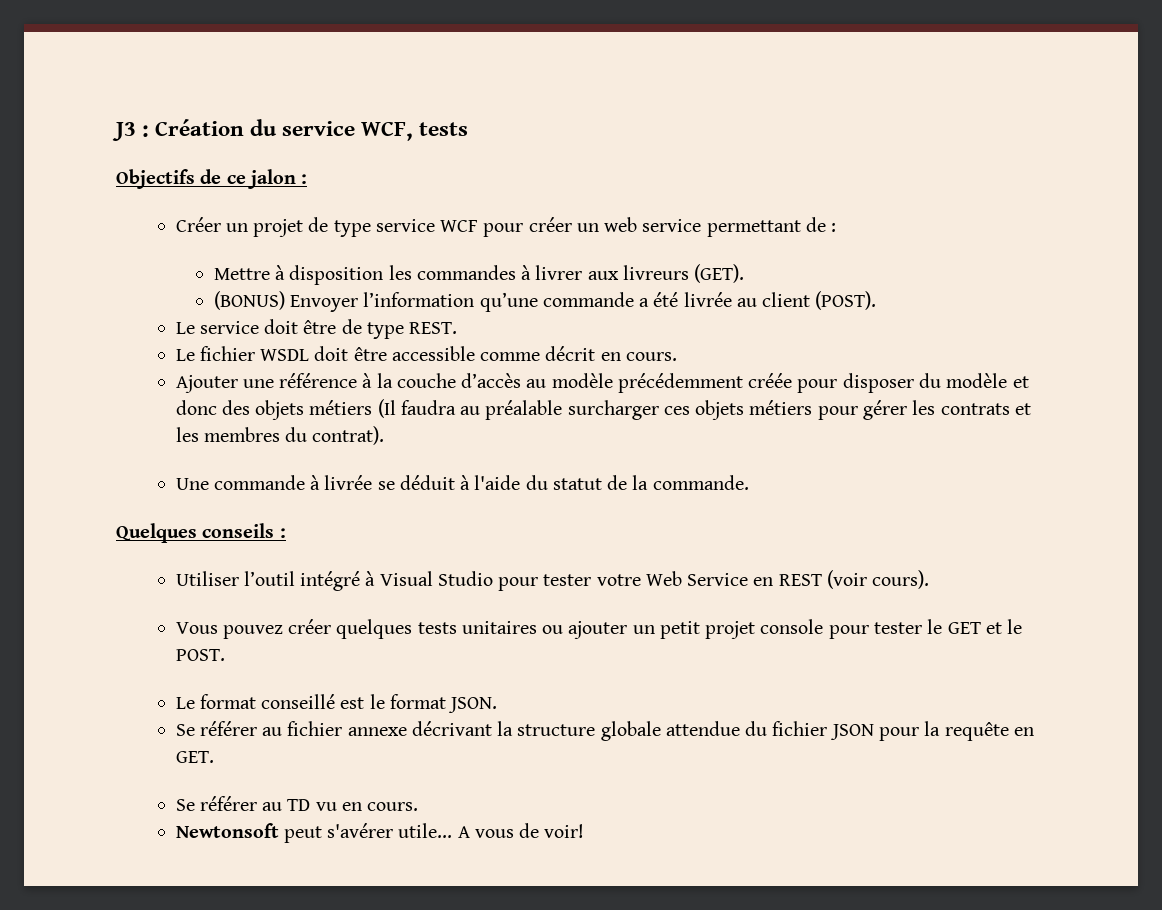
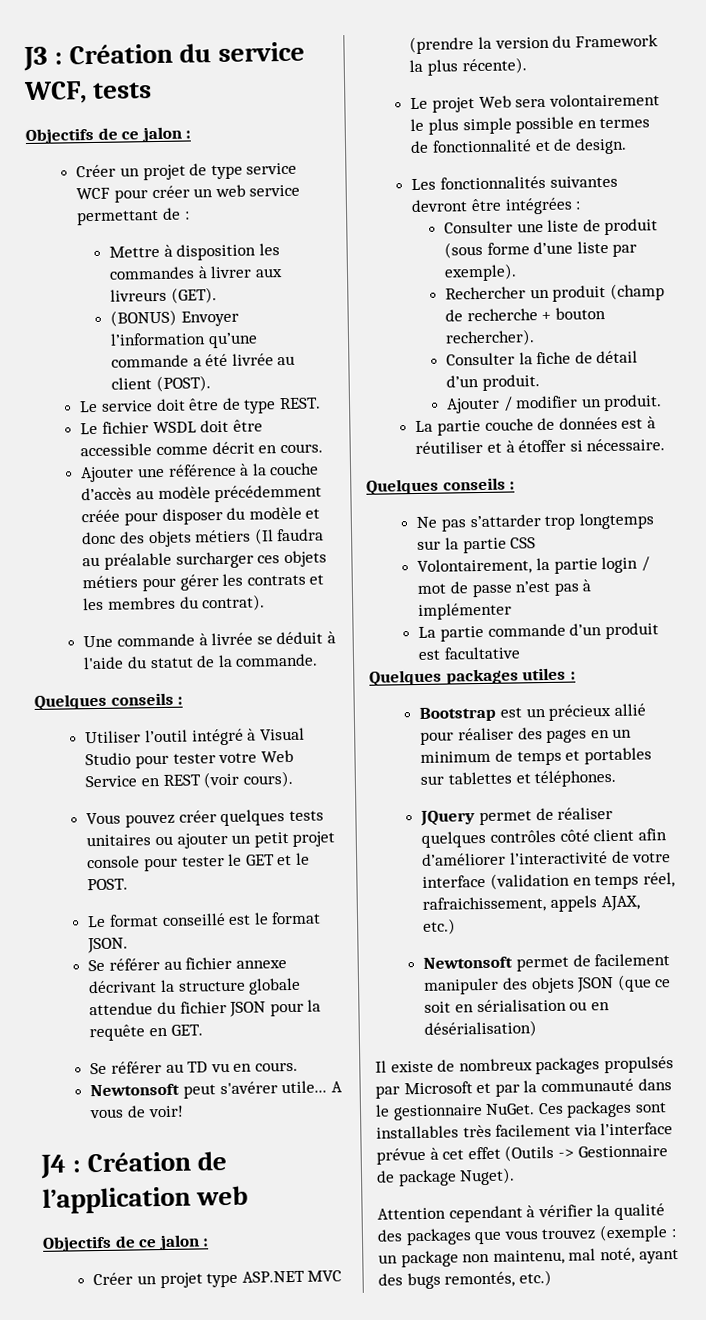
+ J4 : Création de l’application web
+ Objectifs de ce jalon :
+ Créer un projet type ASP.NET MVC (prendre la version du Framework la plus récente).
+ Le projet Web sera volontairement le plus simple possible en termes de fonctionnalité et de design.
+ Les fonctionnalités suivantes devront être intégrées :
+ Consulter une liste de produit (sous forme d’une liste par exemple).
+ Rechercher un produit (champ de recherche + bouton rechercher).
+ Consulter la fiche de détail d’un produit.
+ Ajouter / modifier un produit.
+ La partie couche de données est à réutiliser et à étoffer si nécessaire.
+ Quelques conseils :
+ Ne pas s’attarder trop longtemps sur la partie CSS
+ Volontairement, la partie login / mot de passe n’est pas à implémenter
+ La partie commande d’un produit est facultative
+ Quelques packages utiles :
+ Bootstrap est un précieux allié pour réaliser des pages en un minimum de temps et portables sur tablettes et téléphones.
+ JQuery permet de réaliser quelques contrôles côté client afin d’améliorer l’interactivité de votre interface (validation en temps réel, rafraichissement, appels AJAX, etc.)
+ Newtonsoft permet de facilement manipuler des objets JSON (que ce soit en sérialisation ou en désérialisation)
+ Il existe de nombreux packages propulsés par Microsoft et par la communauté dans le gestionnaire NuGet. Ces packages sont installables très facilement via l’interface prévue à cet effet (Outils -> Gestionnaire de package Nuget).
+ Attention cependant à vérifier la qualité des packages que vous trouvez (exemple : un package non maintenu, mal noté, ayant des bugs remontés, etc.)

